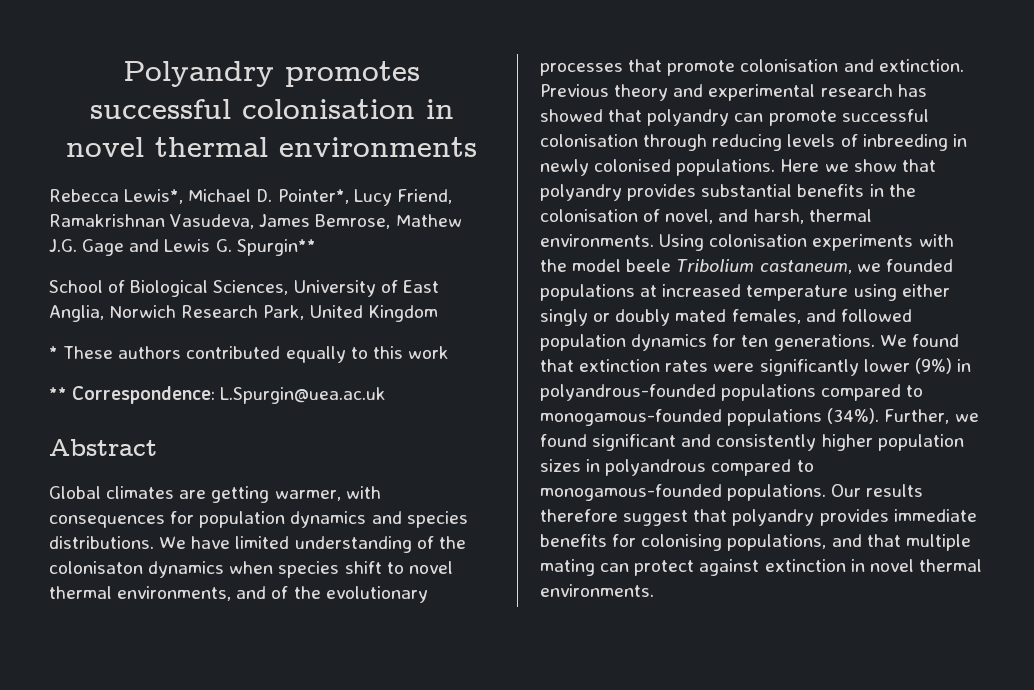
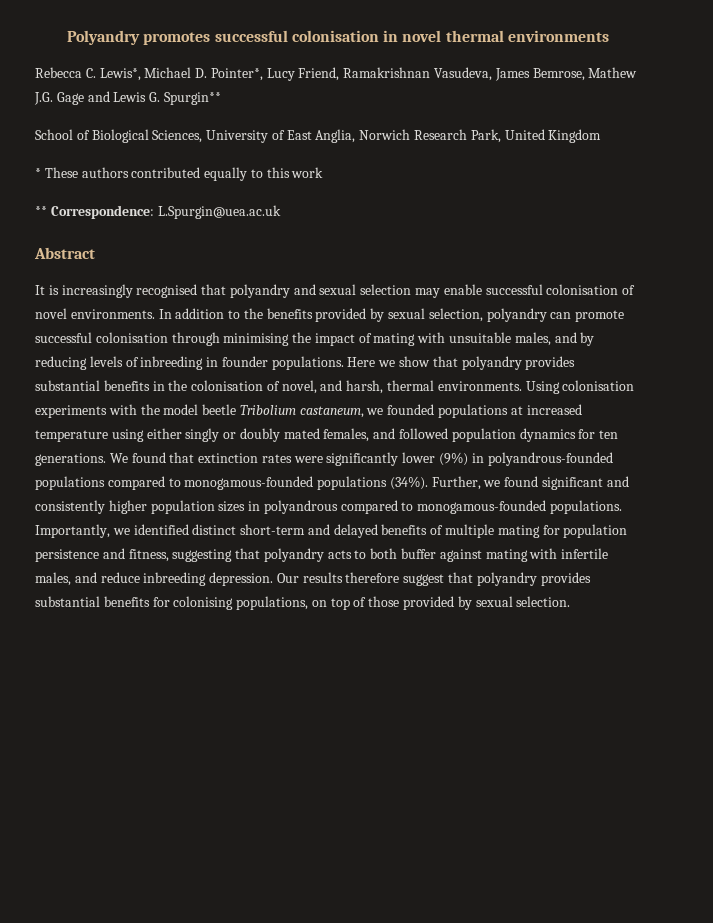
- Rebecca Lewis*, Michael D. Pointer*, Lucy Friend, Ramakrishnan Vasudeva, James Bemrose, Mathew J.G. Gage and Lewis G. Spurgin**
+ Rebecca C. Lewis*, Michael D. Pointer*, Lucy Friend, Ramakrishnan Vasudeva, James Bemrose, Mathew J.G. Gage and Lewis G. Spurgin**
- Global climates are getting warmer, with consequences for population dynamics and species distributions. We have limited understanding of the colonisaton dynamics when species shift to novel thermal environments, and of the evolutionary processes that promote colonisation and extinction. Previous theory and experimental research has showed that polyandry can promote successful colonisation through reducing levels of inbreeding in newly colonised populations.
+ It is increasingly recognised that polyandry and sexual selection may enable successful colonisation of novel environments. In addition to the benefits provided by sexual selection, polyandry can promote successful colonisation through minimising the impact of mating with unsuitable males, and by reducing levels of inbreeding in founder populations.
- Using colonisation experiments with the model beele Tribolium castaneum, we founded populations at increased temperature using either singly or doubly mated females, and followed population dynamics for ten generations.
+ Using colonisation experiments with the model beetle Tribolium castaneum, we founded populations at increased temperature using either singly or doubly mated females, and followed population dynamics for ten generations.
+ Importantly, we identified distinct short-term and delayed benefits of multiple mating for population persistence and fitness, suggesting that polyandry acts to both buffer against mating with infertile males, and reduce inbreeding depression.
- Our results therefore suggest that polyandry provides immediate benefits for colonising populations, and that multiple mating can protect against extinction in novel thermal environments.
+ Our results therefore suggest that polyandry provides substantial benefits for colonising populations, on top of those provided by sexual selection.

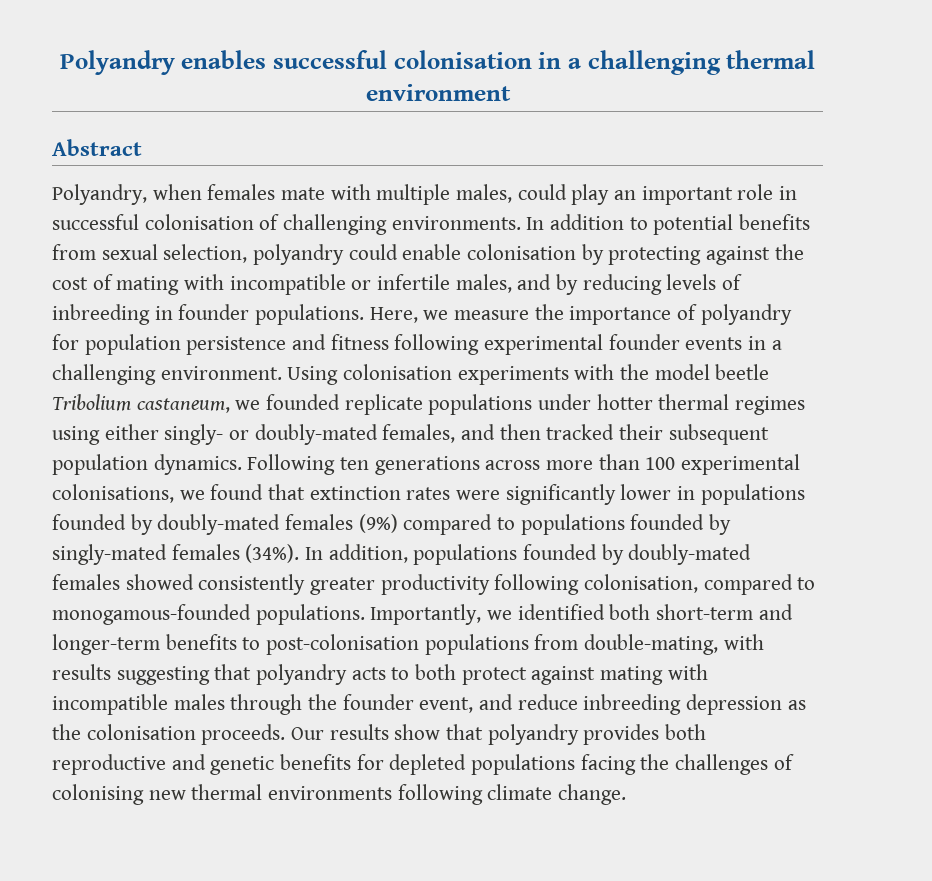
- Polyandry promotes successful colonisation in novel thermal environments
- Rebecca C. Lewis*, Michael D. Pointer*, Lucy Friend, Ramakrishnan Vasudeva, James Bemrose, Mathew J.G. Gage and Lewis G. Spurgin**
- School of Biological Sciences, University of East Anglia, Norwich Research Park, United Kingdom
- * These authors contributed equally to this work
- ** Correspondence: L.Spurgin@uea.ac.uk
+ Polyandry enables successful colonisation in a challenging thermal environment
  Abstract
- It is increasingly recognised that polyandry and sexual selection may enable successful colonisation of novel environments.
+ Polyandry, when females mate with multiple males, could play an important role in successful colonisation of challenging environments.
- In addition to the benefits provided by sexual selection, polyandry can promote successful colonisation through minimising the impact of mating with unsuitable males, and by reducing levels of inbreeding in founder populations.
+ In addition to potential benefits from sexual selection, polyandry could enable colonisation by protecting against the cost of mating with incompatible or infertile males, and by reducing levels of inbreeding in founder populations.
- Here we show that polyandry provides substantial benefits in the colonisation of novel, and harsh, thermal environments.
+ Here, we measure the importance of polyandry for population persistence and fitness following experimental founder events in a challenging environment.
- Using colonisation experiments with the model beetle Tribolium castaneum, we founded populations at increased temperature using either singly or doubly mated females, and followed population dynamics for ten generations. We found that extinction rates were significantly lower (9%) in polyandrous-founded populations compared to monogamous-founded populations (34%). Further, we found significant and consistently higher population sizes in polyandrous compared to monogamous-founded populations.
+ Using colonisation experiments with the model beetle Tribolium castaneum, we founded replicate populations under hotter thermal regimes using either singly- or doubly-mated females, and then tracked their subsequent population dynamics. Following ten generations across more than 100 experimental colonisations, we found that extinction rates were significantly lower in populations founded by doubly-mated females (9%) compared to populations founded by singly-mated females (34%). In addition, populations founded by doubly-mated females showed consistently greater productivity following colonisation, compared to monogamous-founded populations.
- Importantly, we identified distinct short-term and delayed benefits of multiple mating for population persistence and fitness, suggesting that polyandry acts to both buffer against mating with infertile males, and reduce inbreeding depression. Our results therefore suggest that polyandry provides substantial benefits for colonising populations, on top of those provided by sexual selection.
+ Importantly, we identified both short-term and longer-term benefits to post-colonisation populations from double-mating, with results suggesting that polyandry acts to both protect against mating with incompatible males through the founder event, and reduce inbreeding depression as the colonisation proceeds. Our results show that polyandry provides both reproductive and genetic benefits for depleted populations facing the challenges of colonising new thermal environments following climate change.

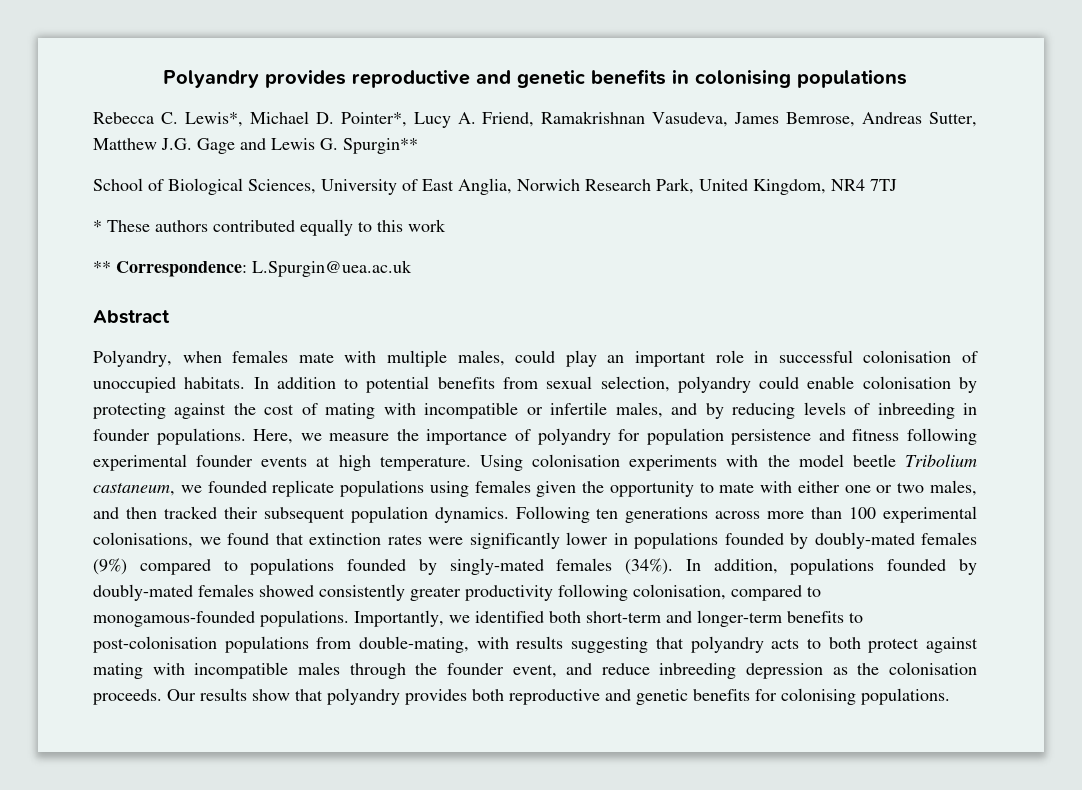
- Polyandry enables successful colonisation in a challenging thermal environment
+ Polyandry provides reproductive and genetic benefits in colonising populations
+ Rebecca C. Lewis*, Michael D. Pointer*, Lucy A. Friend, Ramakrishnan Vasudeva, James Bemrose, Andreas Sutter, Matthew J.G. Gage and Lewis G. Spurgin**
+ School of Biological Sciences, University of East Anglia, Norwich Research Park, United Kingdom, NR4 7TJ
+ * These authors contributed equally to this work
+ ** Correspondence: L.Spurgin@uea.ac.uk
- Polyandry, when females mate with multiple males, could play an important role in successful colonisation of challenging environments.
+ Polyandry, when females mate with multiple males, could play an important role in successful colonisation of unoccupied habitats.
- Here, we measure the importance of polyandry for population persistence and fitness following experimental founder events in a challenging environment.
+ Here, we measure the importance of polyandry for population persistence and fitness following experimental founder events at high temperature.
- Using colonisation experiments with the model beetle Tribolium castaneum, we founded replicate populations under hotter thermal regimes using either singly- or doubly-mated females, and then tracked their subsequent population dynamics.
+ Using colonisation experiments with the model beetle Tribolium castaneum, we founded replicate populations using females given the opportunity to mate with either one or two males, and then tracked their subsequent population dynamics.
- Our results show that polyandry provides both reproductive and genetic benefits for depleted populations facing the challenges of colonising new thermal environments following climate change.
+ Our results show that polyandry provides both reproductive and genetic benefits for colonising populations.

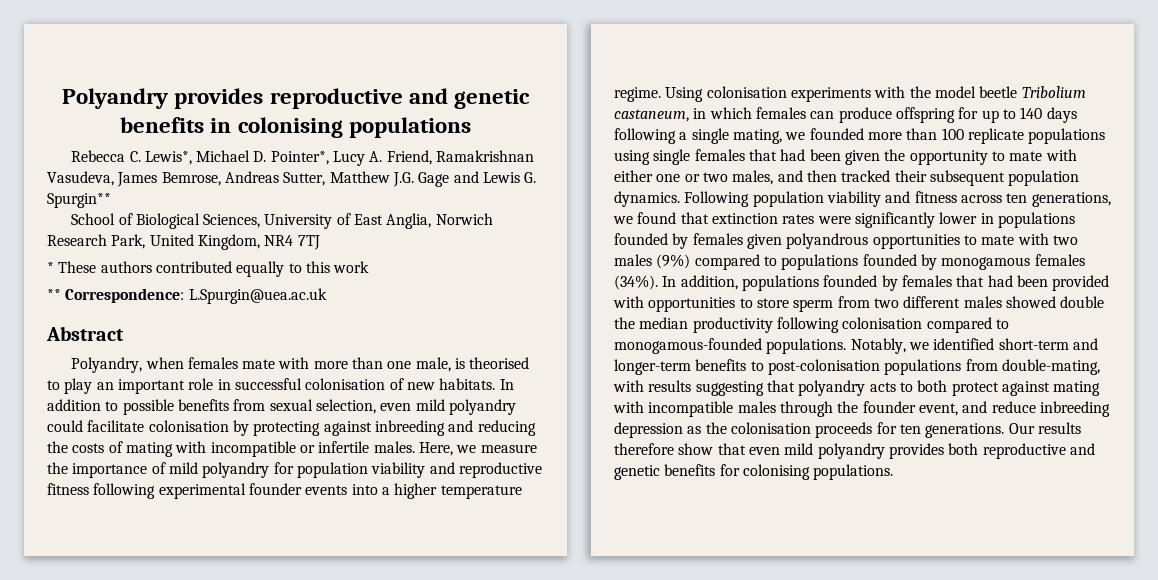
- Polyandry, when females mate with multiple males, could play an important role in successful colonisation of unoccupied habitats.
+ Polyandry, when females mate with more than one male, is theorised to play an important role in successful colonisation of new habitats.
- In addition to potential benefits from sexual selection, polyandry could enable colonisation by protecting against the cost of mating with incompatible or infertile males, and by reducing levels of inbreeding in founder populations.
+ In addition to possible benefits from sexual selection, even mild polyandry could facilitate colonisation by protecting against inbreeding and reducing the costs of mating with incompatible or infertile males.
- Here, we measure the importance of polyandry for population persistence and fitness following experimental founder events at high temperature.
+ Here, we measure the importance of mild polyandry for population viability and reproductive fitness following experimental founder events into a higher temperature regime.
- Using colonisation experiments with the model beetle Tribolium castaneum, we founded replicate populations using females given the opportunity to mate with either one or two males, and then tracked their subsequent population dynamics.
+ Using colonisation experiments with the model beetle Tribolium castaneum, in which females can produce offspring for up to 140 days following a single mating, we founded more than 100 replicate populations using single females that had been given the opportunity to mate with either one or two males, and then tracked their subsequent population dynamics.
- Following ten generations across more than 100 experimental colonisations, we found that extinction rates were significantly lower in populations founded by doubly-mated females (9%) compared to populations founded by singly-mated females (34%).
+ Following population viability and fitness across ten generations, we found that extinction rates were significantly lower in populations founded by females given polyandrous opportunities to mate with two males (9%) compared to populations founded by monogamous females (34%).
- In addition, populations founded by doubly-mated females showed consistently greater productivity following colonisation, compared to monogamous-founded populations.
+ In addition, populations founded by females that had been provided with opportunities to store sperm from two different males showed double the median productivity following colonisation compared to monogamous-founded populations.
- Importantly, we identified both short-term and longer-term benefits to post-colonisation populations from double-mating, with results suggesting that polyandry acts to both protect against mating with incompatible males through the founder event, and reduce inbreeding depression as the colonisation proceeds.
+ Notably, we identified short-term and longer-term benefits to post-colonisation populations from double-mating, with results suggesting that polyandry acts to both protect against mating with incompatible males through the founder event, and reduce inbreeding depression as the colonisation proceeds for ten generations.
- Our results show that polyandry provides both reproductive and genetic benefits for colonising populations.
+ Our results therefore show that even mild polyandry provides both reproductive and genetic benefits for colonising populations.

